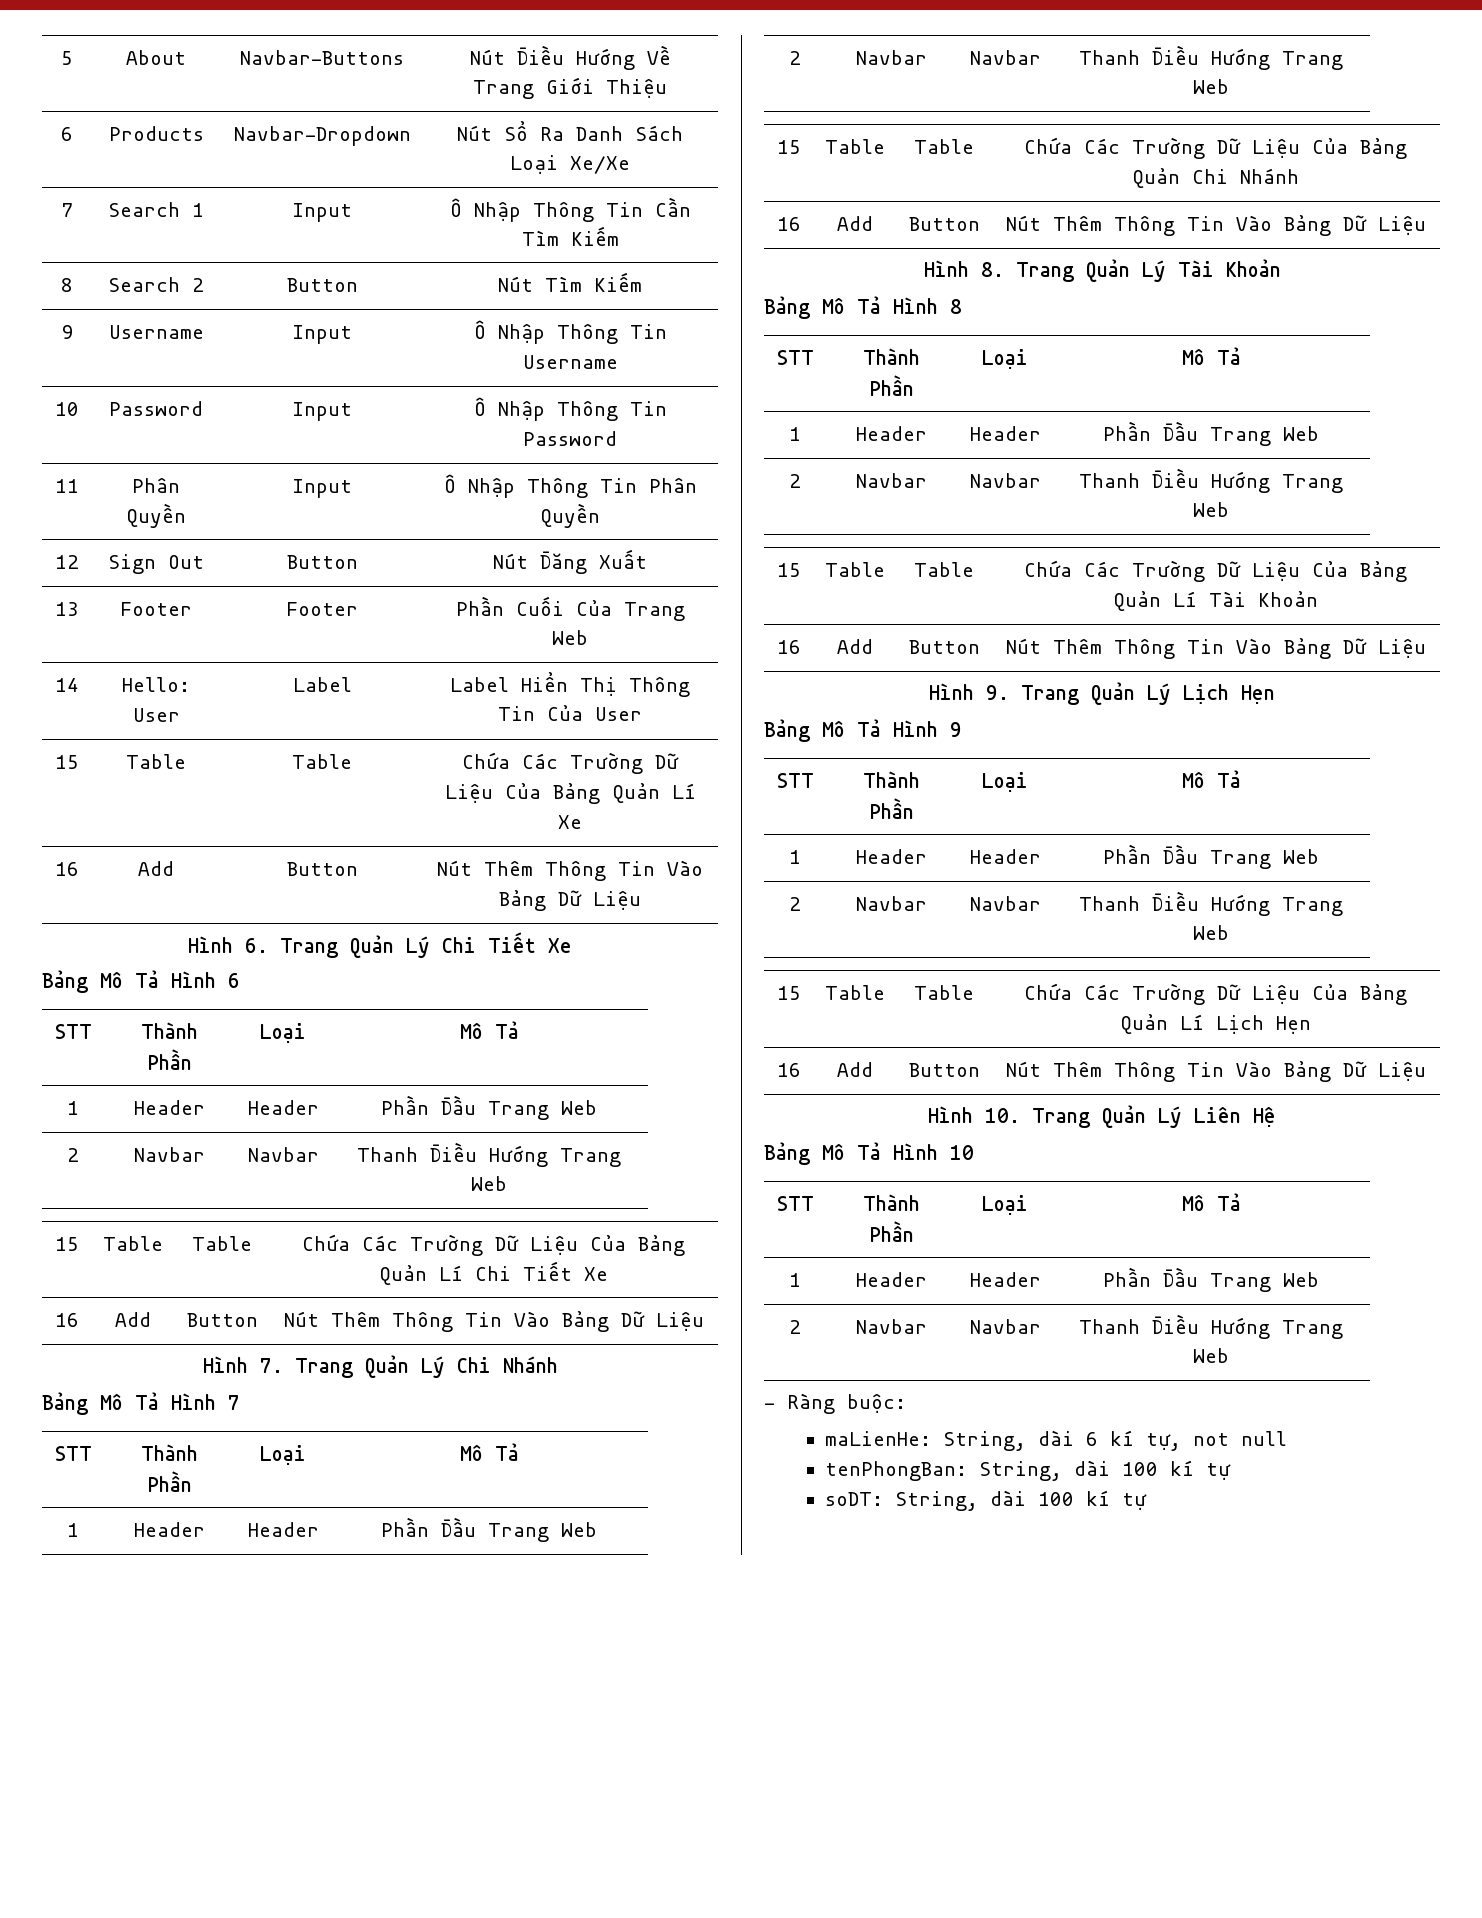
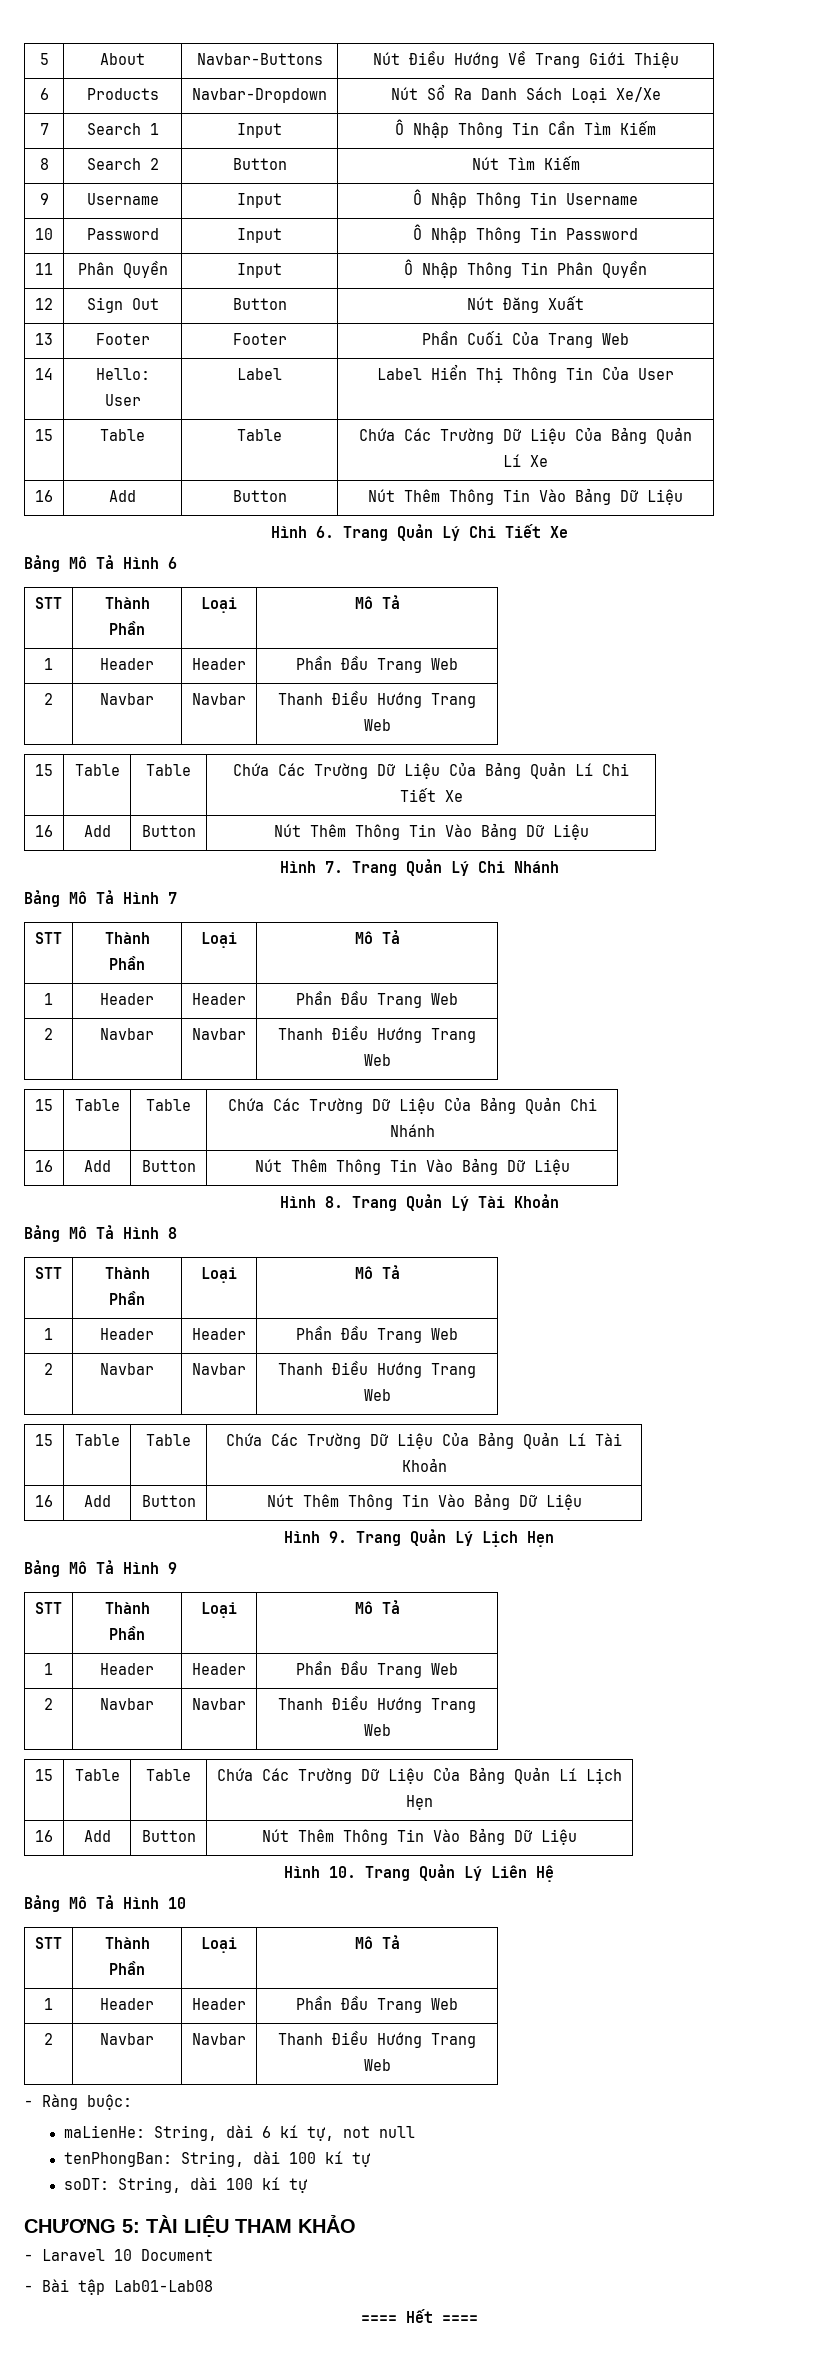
+ CHƯƠNG 5: TÀI LIỆU THAM KHẢO
+ - Laravel 10 Document
+ - Bài tập Lab01-Lab08
+ ==== Hết ====

